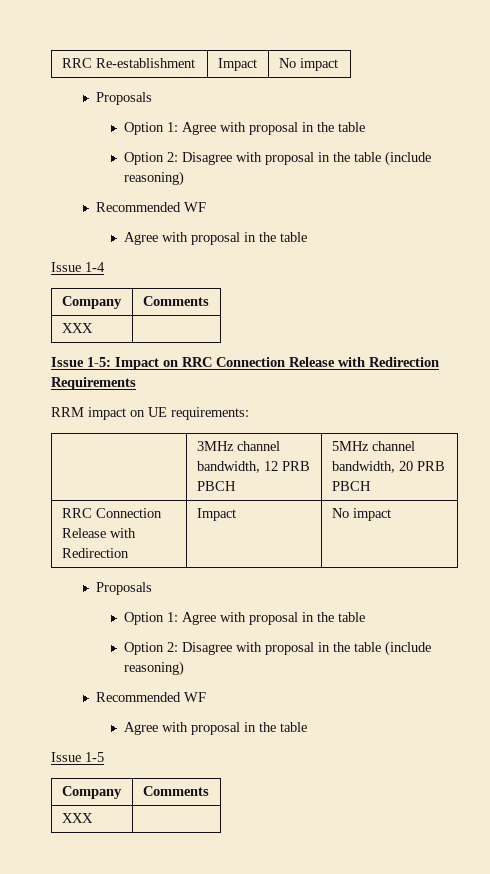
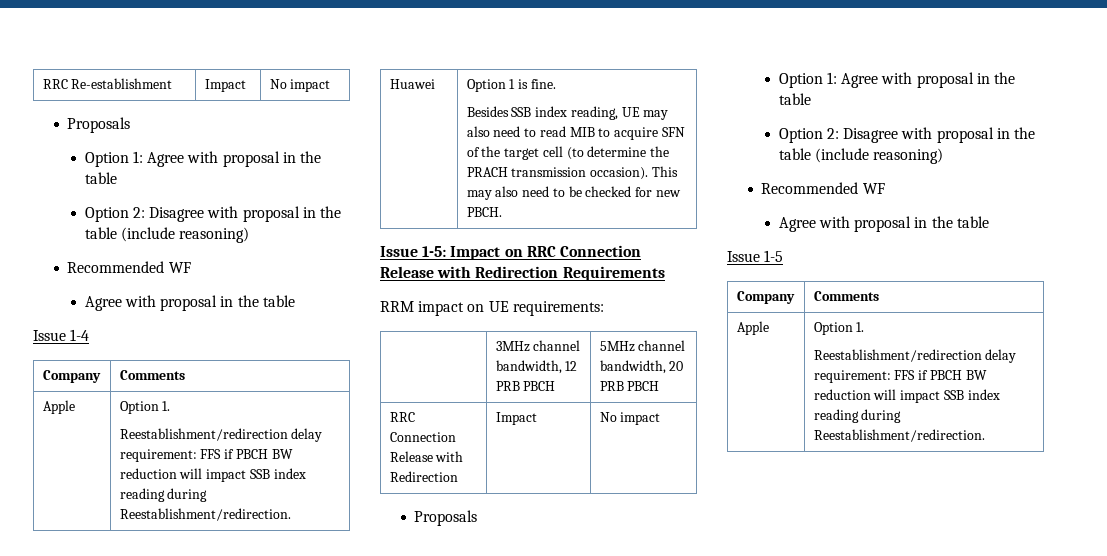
  Issue 1-4
  Company | Comments
- XXX |
+ Apple | Option 1.
+ Reestablishment/redirection delay requirement: FFS if PBCH BW reduction will impact SSB index reading during Reestablishment/redirection.
+ Huawei | Option 1 is fine.
+ Besides SSB index reading, UE may also need to read MIB to acquire SFN of the target cell (to determine the PRACH transmission occasion). This may also need to be checked for new PBCH.
  Issue 1-5
  Company | Comments
- XXX |
+ Apple | Option 1.
+ Reestablishment/redirection delay requirement: FFS if PBCH BW reduction will impact SSB index reading during Reestablishment/redirection.

